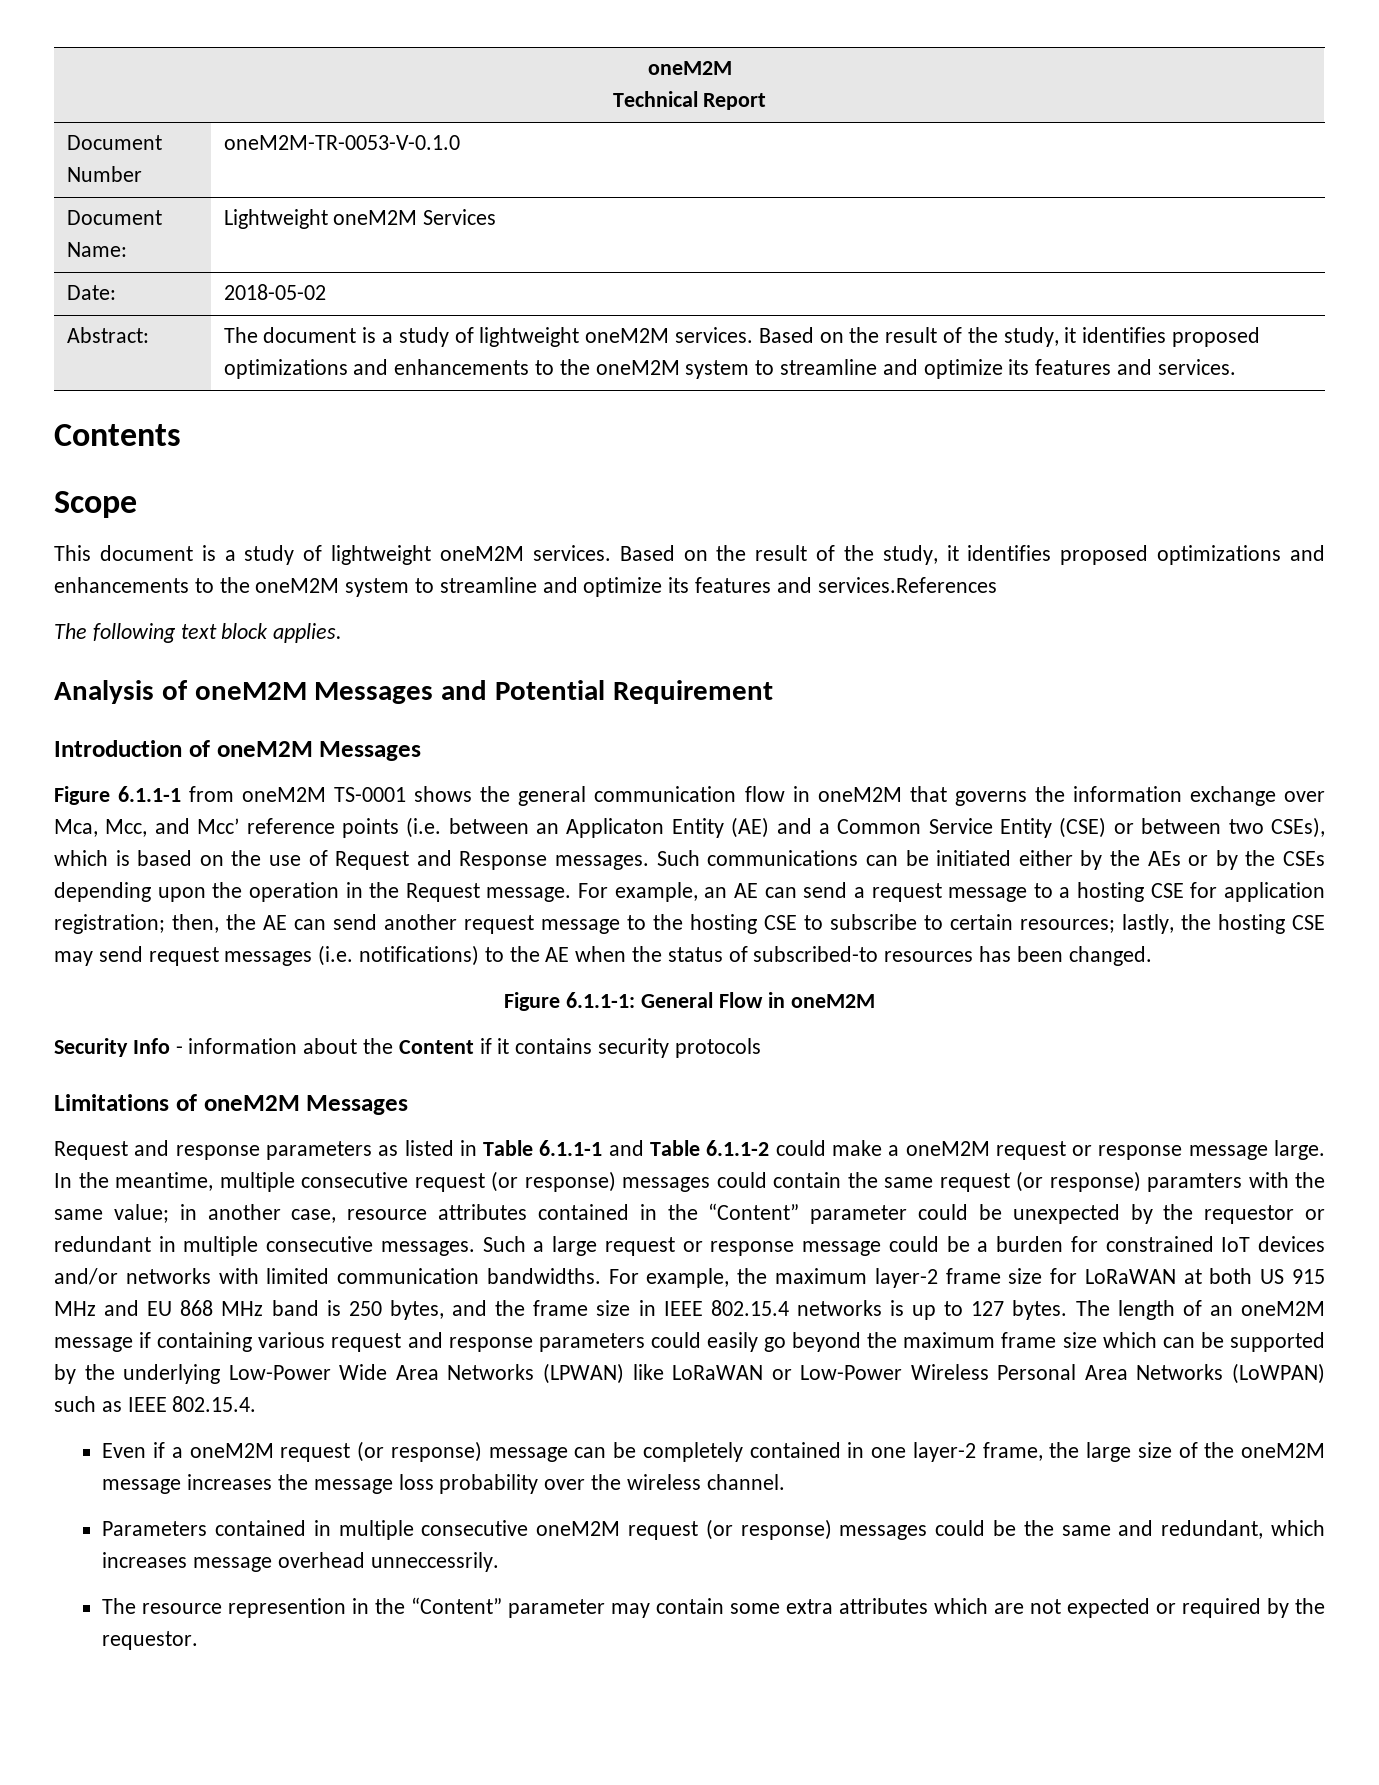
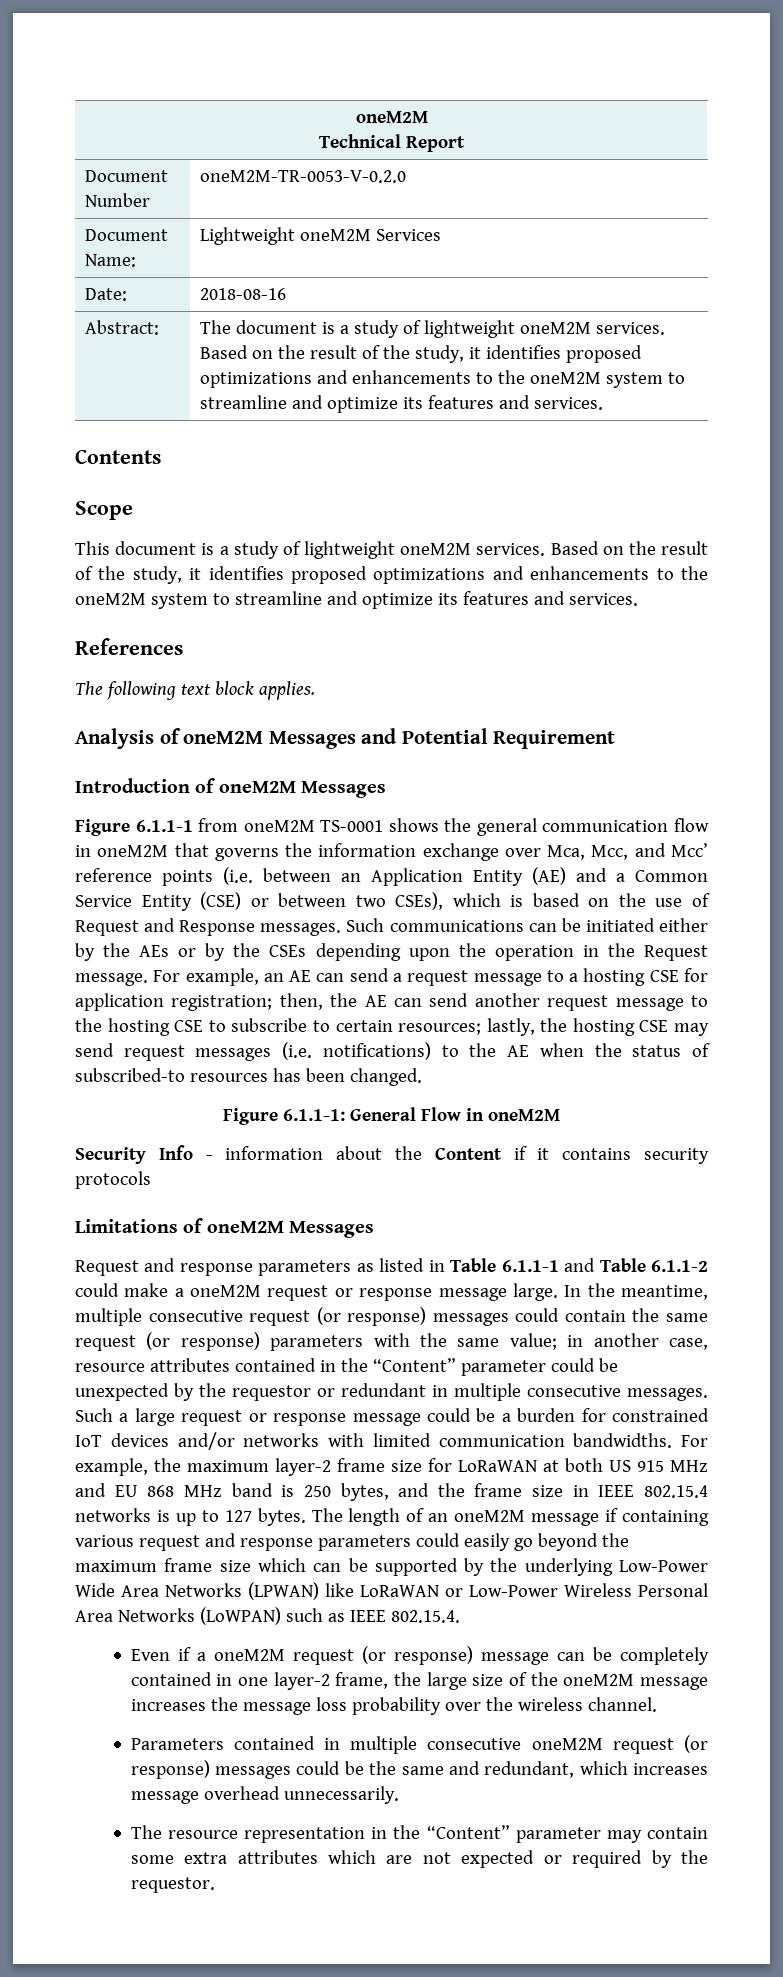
- Document Number | oneM2M-TR-0053-V-0.1.0
+ Document Number | oneM2M-TR-0053-V-0.2.0
- Date: | 2018-05-02
+ Date: | 2018-08-16
- This document is a study of lightweight oneM2M services. Based on the result of the study, it identifies proposed optimizations and enhancements to the oneM2M system to streamline and optimize its features and services.References
+ This document is a study of lightweight oneM2M services. Based on the result of the study, it identifies proposed optimizations and enhancements to the oneM2M system to streamline and optimize its features and services.
+ References
- Figure 6.1.1-1 from oneM2M TS-0001 shows the general communication flow in oneM2M that governs the information exchange over Mca, Mcc, and Mcc’ reference points (i.e. between an Applicaton Entity (AE) and a Common Service Entity (CSE) or between two CSEs), which is based on the use of Request and Response messages.
+ Figure 6.1.1-1 from oneM2M TS-0001 shows the general communication flow in oneM2M that governs the information exchange over Mca, Mcc, and Mcc’ reference points (i.e. between an Application Entity (AE) and a Common Service Entity (CSE) or between two CSEs), which is based on the use of Request and Response messages.
- In the meantime, multiple consecutive request (or response) messages could contain the same request (or response) paramters with the same value; in another case, resource attributes contained in the “Content” parameter could be unexpected by the requestor or redundant in multiple consecutive messages.
+ In the meantime, multiple consecutive request (or response) messages could contain the same request (or response) parameters with the same value; in another case, resource attributes contained in the “Content” parameter could be unexpected by the requestor or redundant in multiple consecutive messages.
- Parameters contained in multiple consecutive oneM2M request (or response) messages could be the same and redundant, which increases message overhead unneccessrily.
+ Parameters contained in multiple consecutive oneM2M request (or response) messages could be the same and redundant, which increases message overhead unnecessarily.
- The resource represention in the “Content” parameter may contain some extra attributes which are not expected or required by the requestor.
+ The resource representation in the “Content” parameter may contain some extra attributes which are not expected or required by the requestor.

